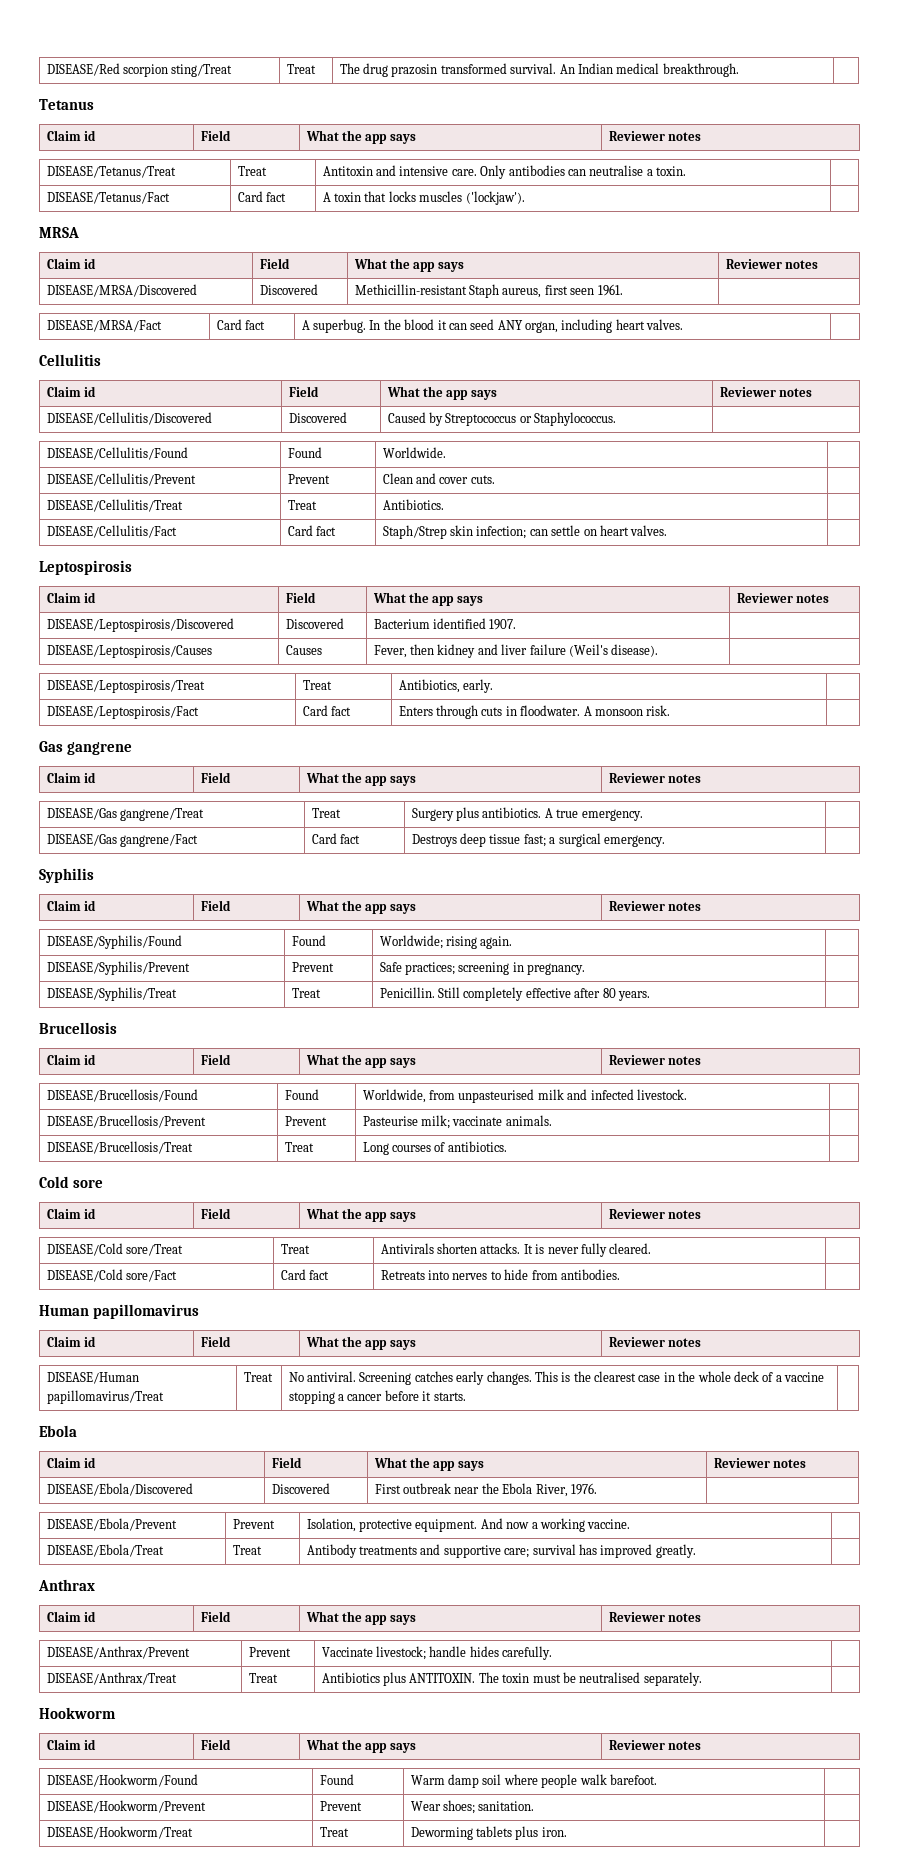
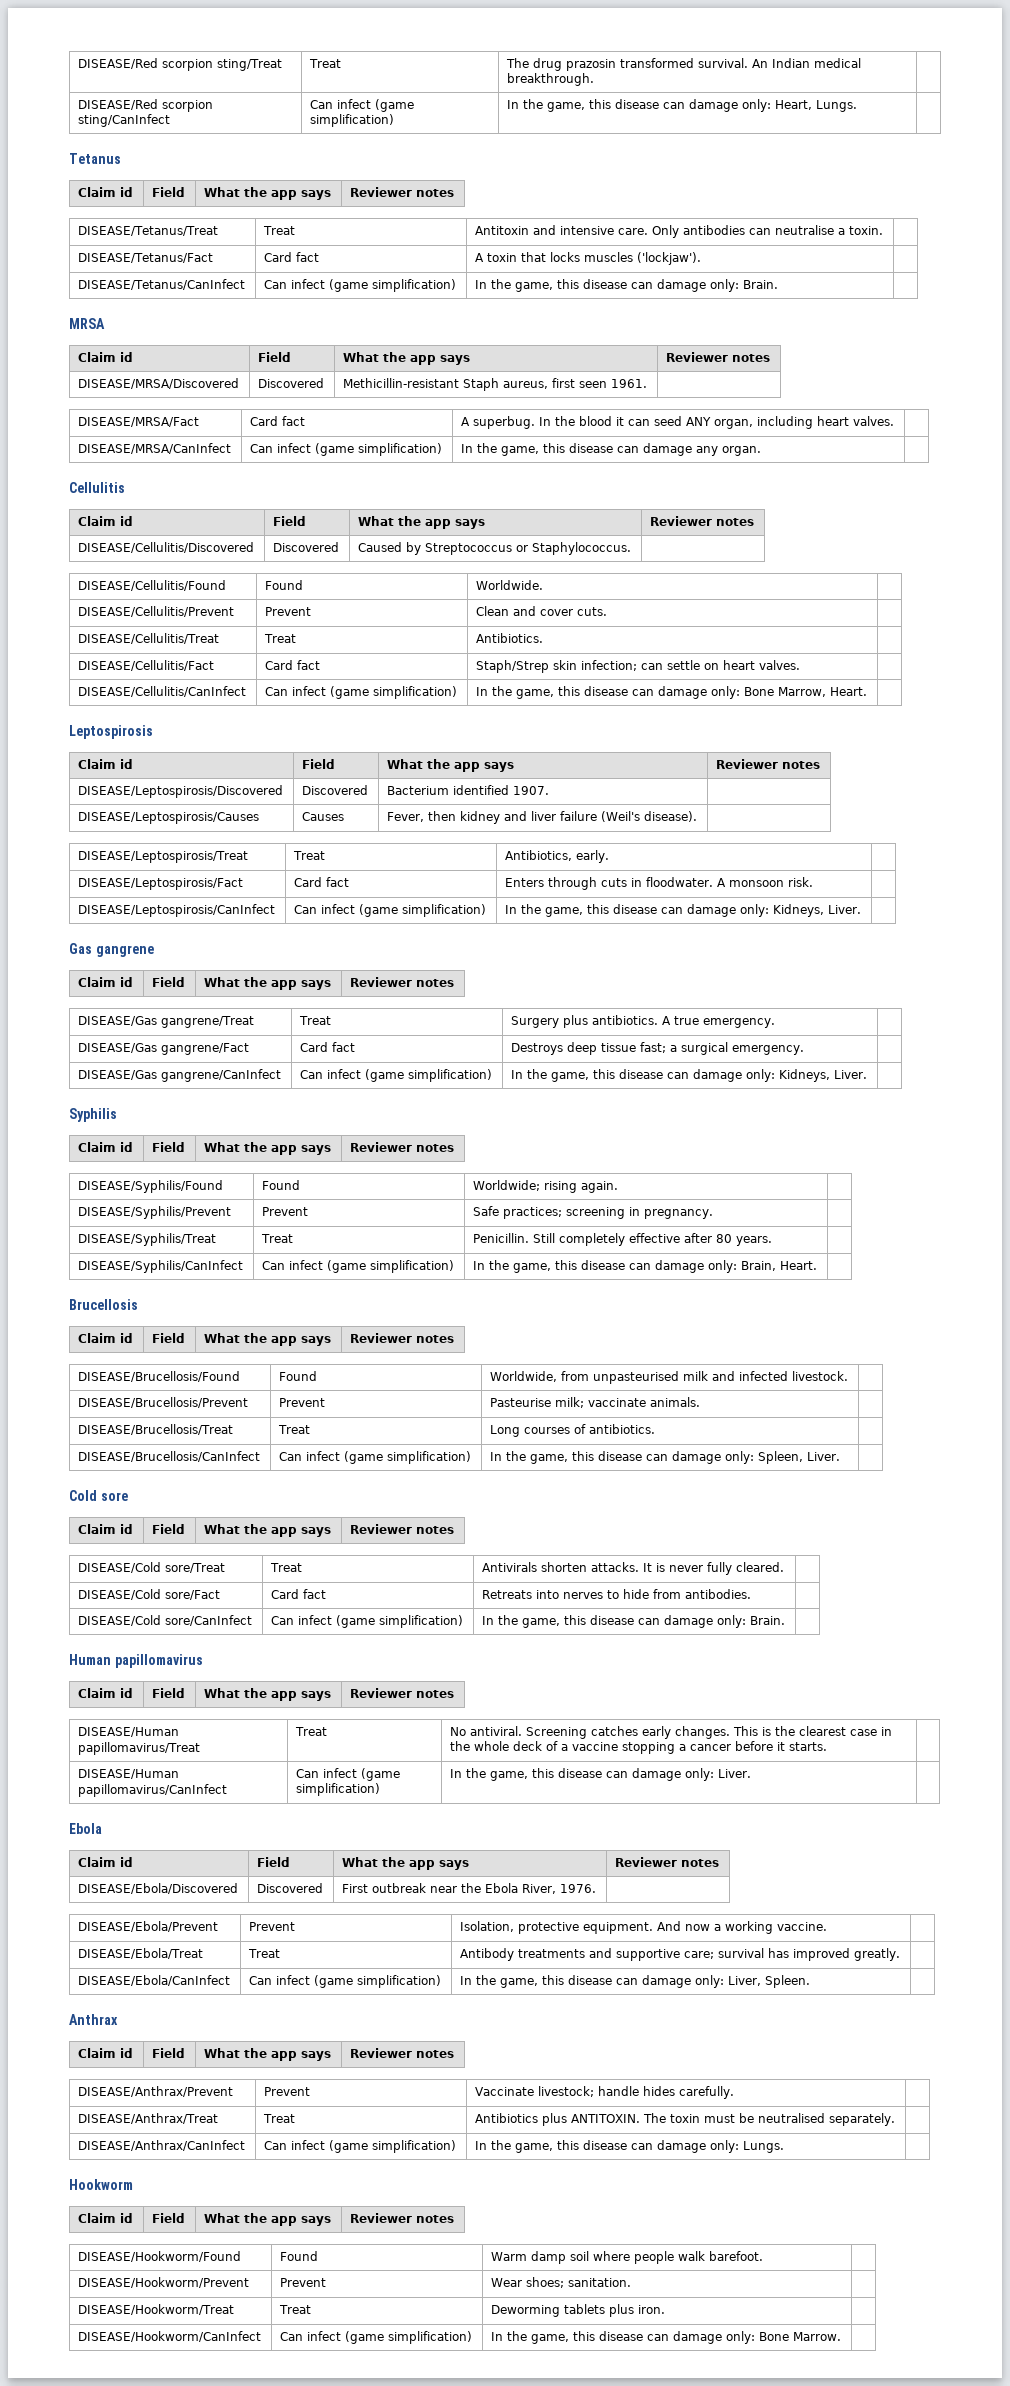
+ DISEASE/Red scorpion sting/CanInfect | Can infect (game simplification) | In the game, this disease can damage only: Heart, Lungs. |
+ DISEASE/Tetanus/CanInfect | Can infect (game simplification) | In the game, this disease can damage only: Brain. |
+ DISEASE/MRSA/CanInfect | Can infect (game simplification) | In the game, this disease can damage any organ. |
+ DISEASE/Cellulitis/CanInfect | Can infect (game simplification) | In the game, this disease can damage only: Bone Marrow, Heart. |
+ DISEASE/Leptospirosis/CanInfect | Can infect (game simplification) | In the game, this disease can damage only: Kidneys, Liver. |
+ DISEASE/Gas gangrene/CanInfect | Can infect (game simplification) | In the game, this disease can damage only: Kidneys, Liver. |
+ DISEASE/Syphilis/CanInfect | Can infect (game simplification) | In the game, this disease can damage only: Brain, Heart. |
+ DISEASE/Brucellosis/CanInfect | Can infect (game simplification) | In the game, this disease can damage only: Spleen, Liver. |
+ DISEASE/Cold sore/CanInfect | Can infect (game simplification) | In the game, this disease can damage only: Brain. |
+ DISEASE/Human papillomavirus/CanInfect | Can infect (game simplification) | In the game, this disease can damage only: Liver. |
+ DISEASE/Ebola/CanInfect | Can infect (game simplification) | In the game, this disease can damage only: Liver, Spleen. |
+ DISEASE/Anthrax/CanInfect | Can infect (game simplification) | In the game, this disease can damage only: Lungs. |
+ DISEASE/Hookworm/CanInfect | Can infect (game simplification) | In the game, this disease can damage only: Bone Marrow. |

